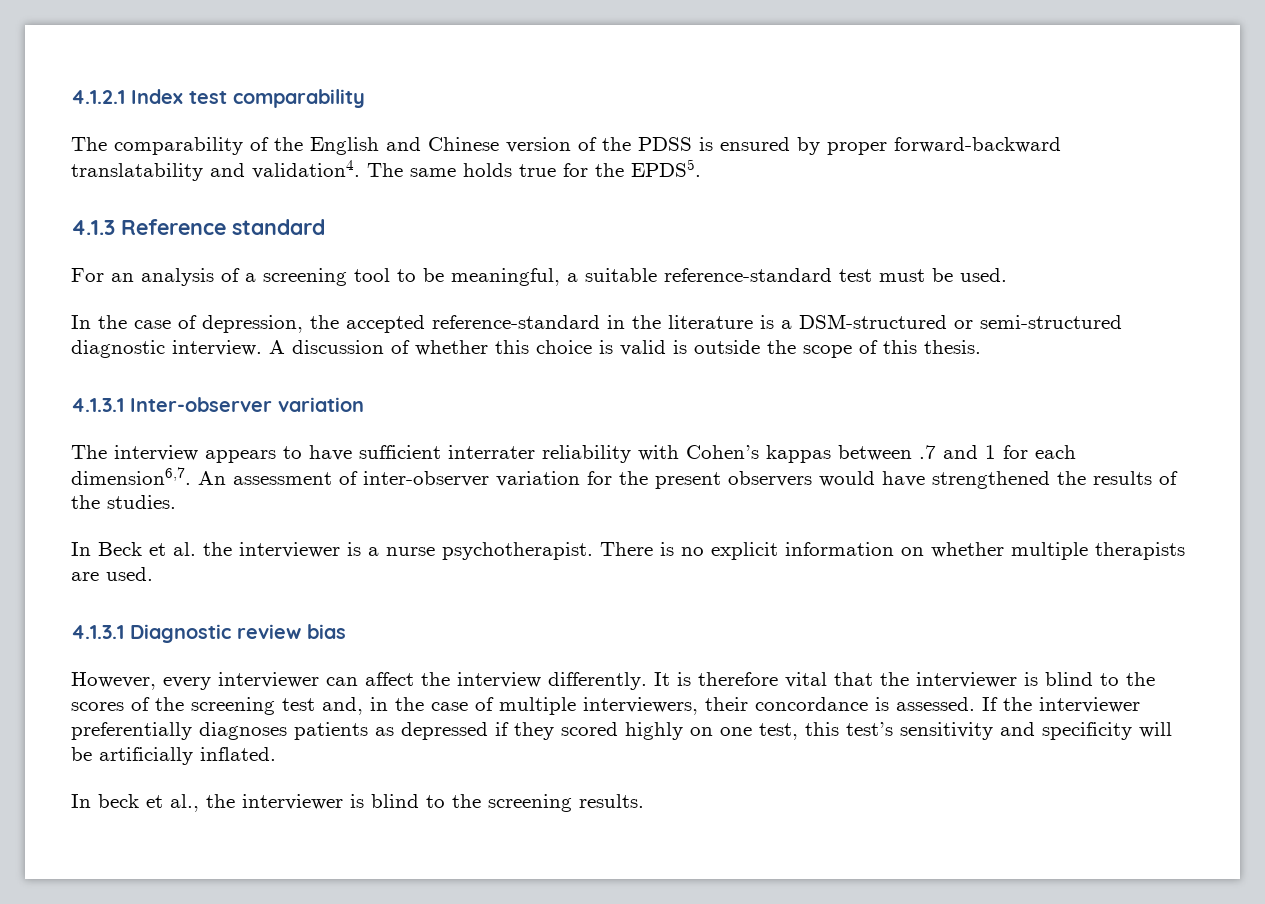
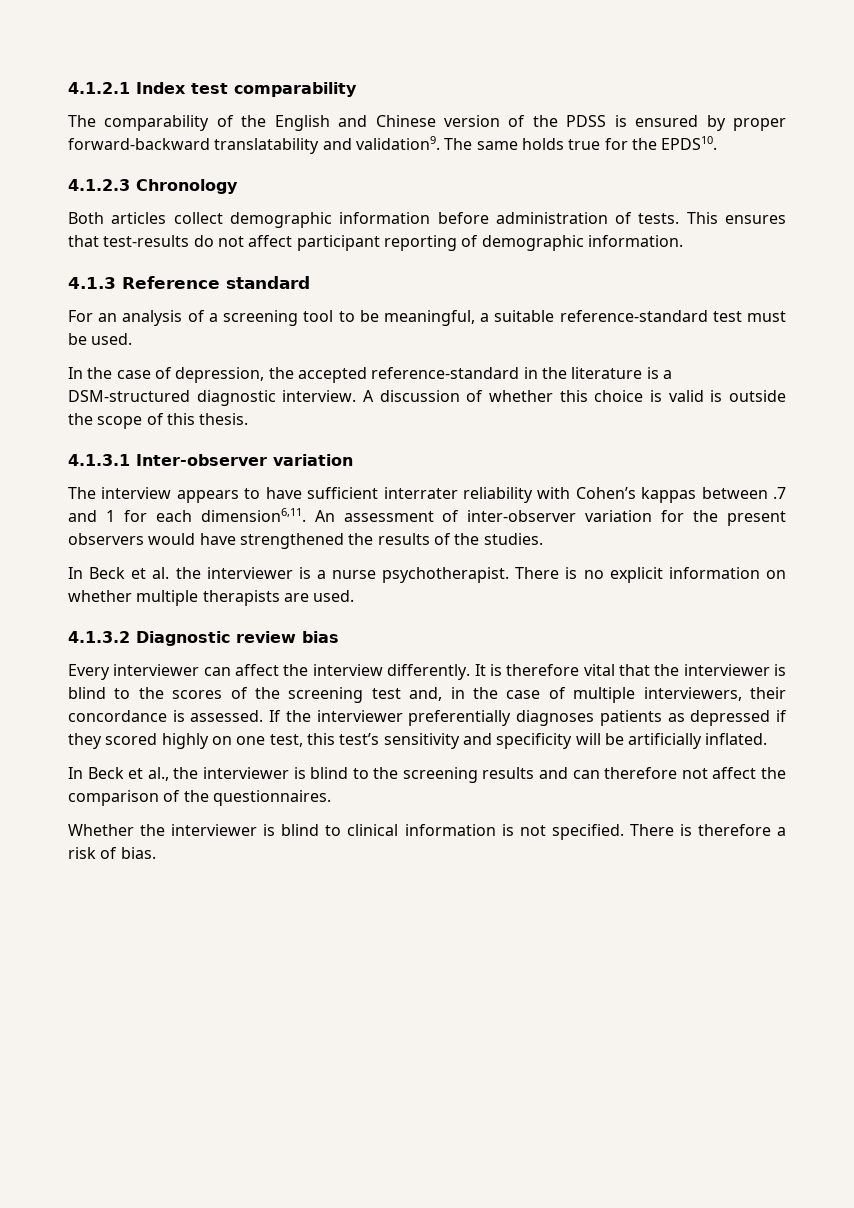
- The comparability of the English and Chinese version of the PDSS is ensured by proper forward-backward translatability and validation4.
+ The comparability of the English and Chinese version of the PDSS is ensured by proper forward-backward translatability and validation9.
- The same holds true for the EPDS5.
+ The same holds true for the EPDS10.
+ 4.1.2.3 Chronology
+ Both articles collect demographic information before administration of tests. This ensures that test-results do not affect participant reporting of demographic information.
- In the case of depression, the accepted reference-standard in the literature is a DSM-structured or semi-structured diagnostic interview.
+ In the case of depression, the accepted reference-standard in the literature is a DSM-structured diagnostic interview.
- The interview appears to have sufficient interrater reliability with Cohen’s kappas between .7 and 1 for each dimension6,7.
+ The interview appears to have sufficient interrater reliability with Cohen’s kappas between .7 and 1 for each dimension6,11.
- 4.1.3.1 Diagnostic review bias
+ 4.1.3.2 Diagnostic review bias
- However, every interviewer can affect the interview differently.
+ Every interviewer can affect the interview differently.
- In beck et al., the interviewer is blind to the screening results.
+ In Beck et al., the interviewer is blind to the screening results and can therefore not affect the comparison of the questionnaires.
+ Whether the interviewer is blind to clinical information is not specified. There is therefore a risk of bias.

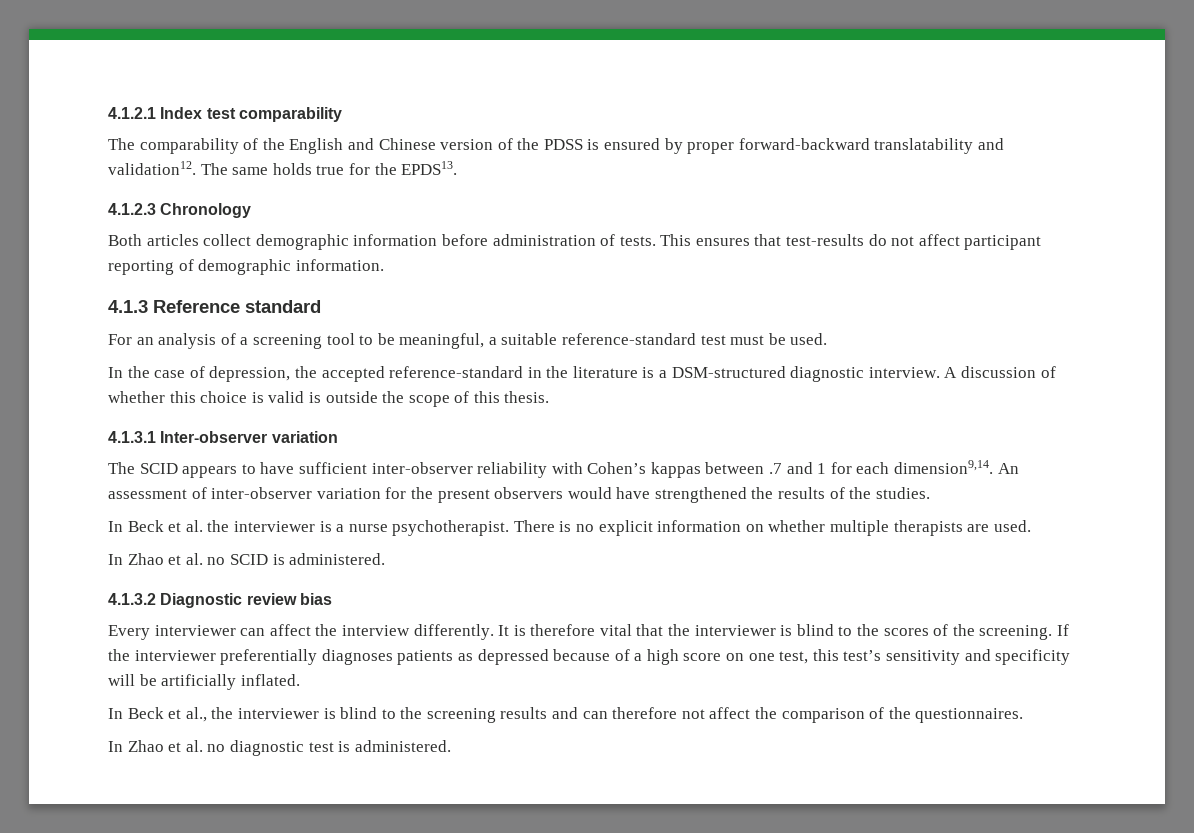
- The comparability of the English and Chinese version of the PDSS is ensured by proper forward-backward translatability and validation9.
+ The comparability of the English and Chinese version of the PDSS is ensured by proper forward-backward translatability and validation12.
- The same holds true for the EPDS10.
+ The same holds true for the EPDS13.
- The interview appears to have sufficient interrater reliability with Cohen’s kappas between .7 and 1 for each dimension6,11.
+ The SCID appears to have sufficient inter-observer reliability with Cohen’s kappas between .7 and 1 for each dimension9,14.
+ In Zhao et al. no SCID is administered.
- It is therefore vital that the interviewer is blind to the scores of the screening test and, in the case of multiple interviewers, their concordance is assessed.
+ It is therefore vital that the interviewer is blind to the scores of the screening.
- If the interviewer preferentially diagnoses patients as depressed if they scored highly on one test, this test’s sensitivity and specificity will be artificially inflated.
+ If the interviewer preferentially diagnoses patients as depressed because of a high score on one test, this test’s sensitivity and specificity will be artificially inflated.
- Whether the interviewer is blind to clinical information is not specified. There is therefore a risk of bias.
+ In Zhao et al. no diagnostic test is administered.

